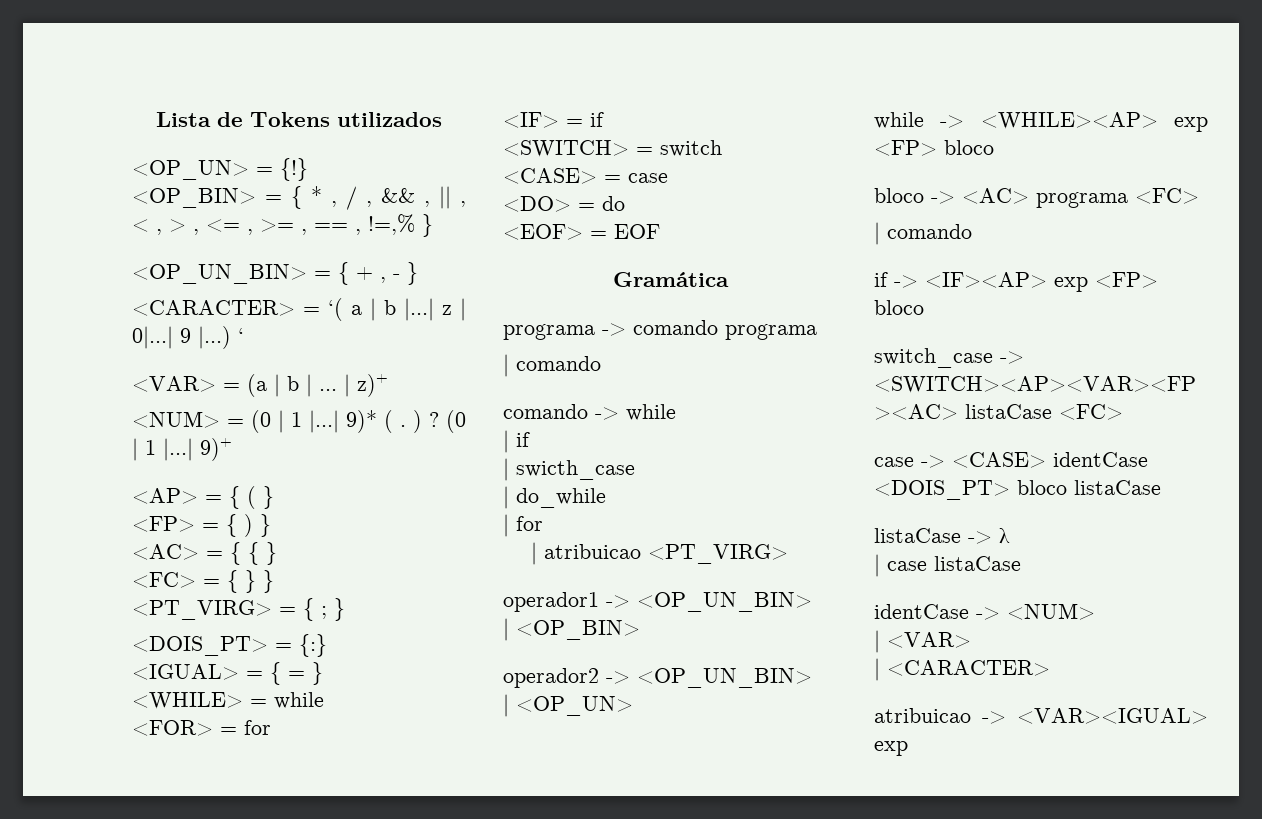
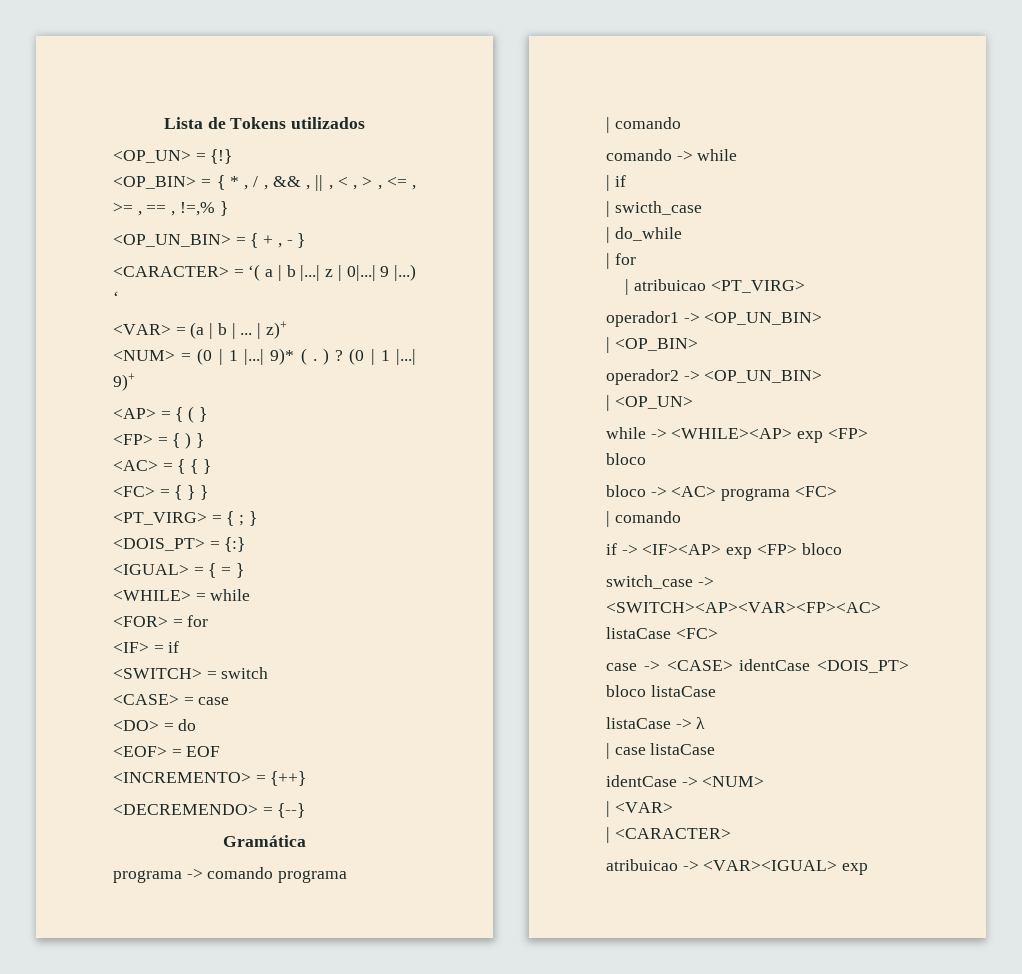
+ <INCREMENTO> = {++}
+ <DECREMENDO> = {--}

